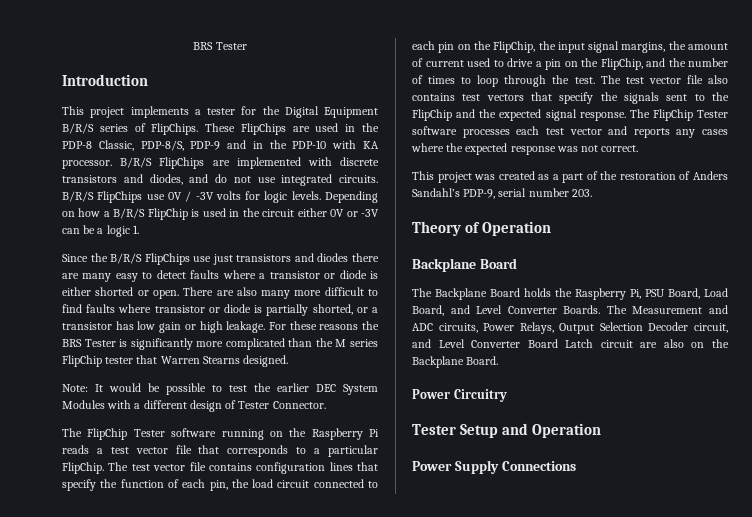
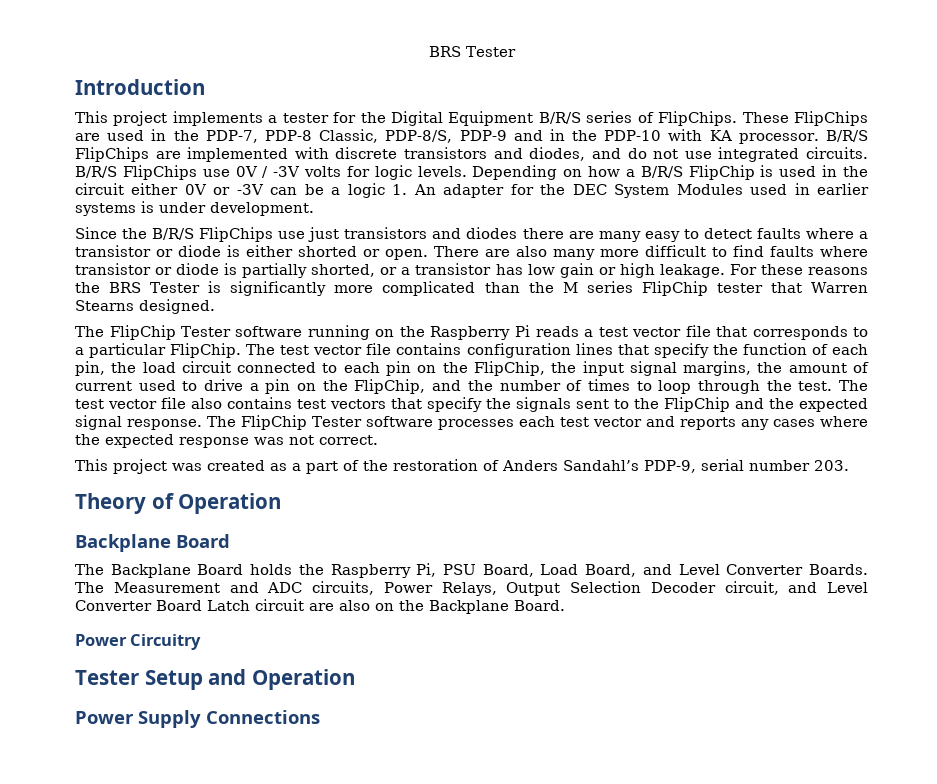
- These FlipChips are used in the PDP-8 Classic, PDP-8/S, PDP-9 and in the PDP-10 with KA processor.
+ These FlipChips are used in the PDP-7, PDP-8 Classic, PDP-8/S, PDP-9 and in the PDP-10 with KA processor.
- Depending on how a B/R/S FlipChip is used in the circuit either 0V or -3V can be a logic 1.
+ Depending on how a B/R/S FlipChip is used in the circuit either 0V or -3V can be a logic 1. An adapter for the DEC System Modules used in earlier systems is under development.
- Note: It would be possible to test the earlier DEC System Modules with a different design of Tester Connector.

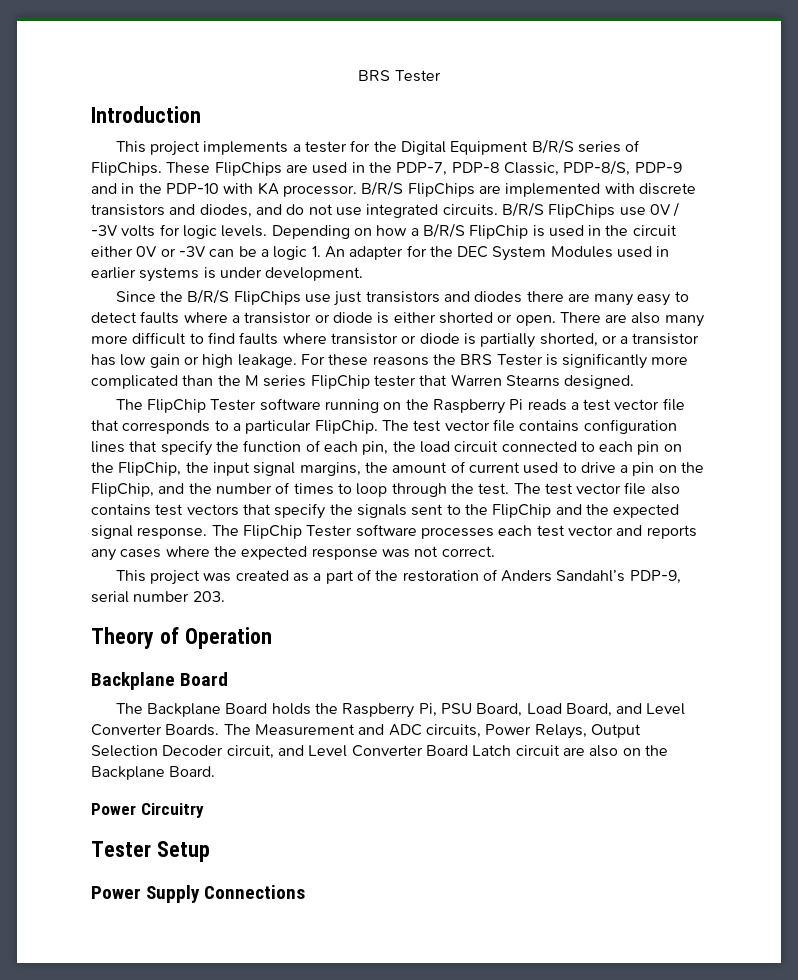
- Tester Setup and Operation
+ Tester Setup

